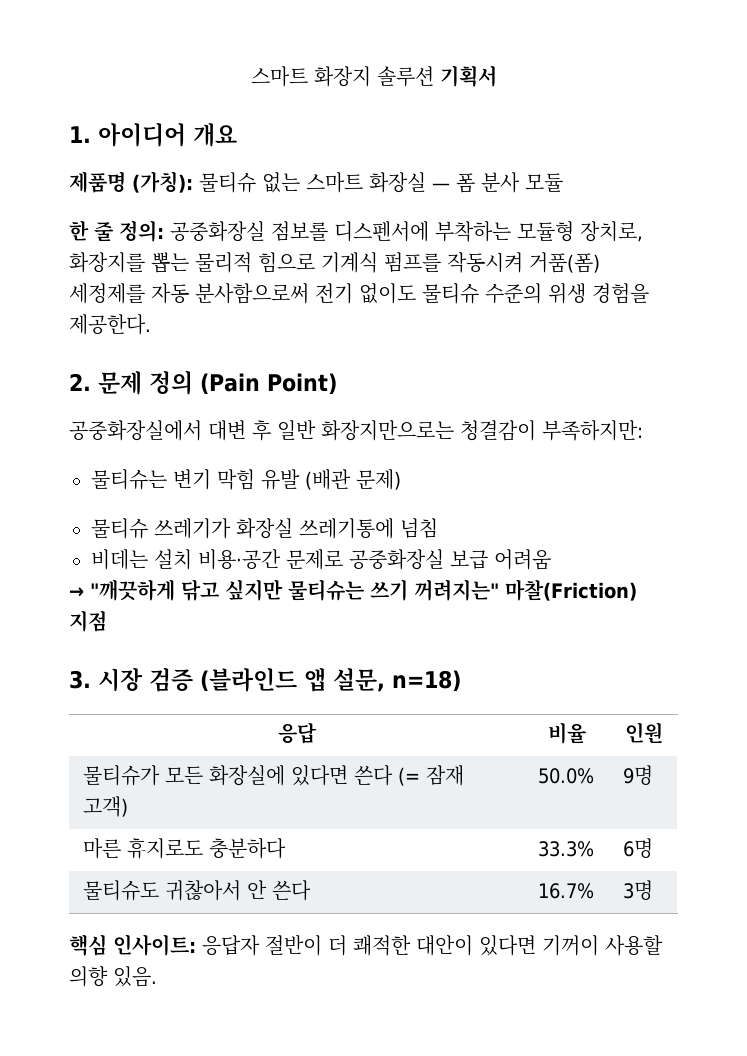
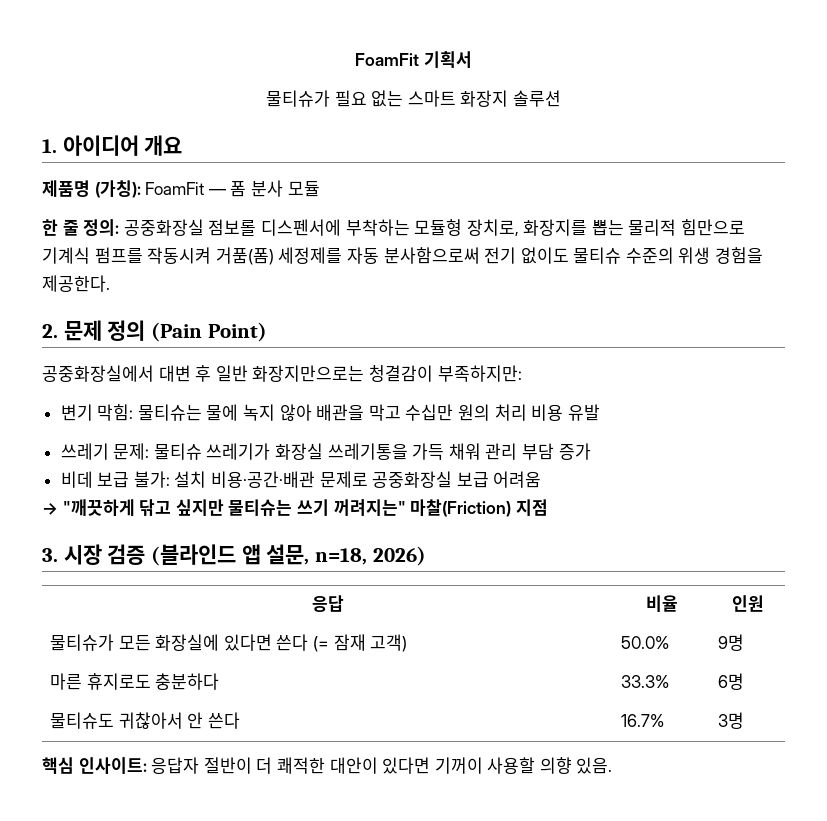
- 스마트 화장지 솔루션 기획서
+ FoamFit 기획서
+ 물티슈가 필요 없는 스마트 화장지 솔루션
- 제품명 (가칭): 물티슈 없는 스마트 화장실 — 폼 분사 모듈
+ 제품명 (가칭): FoamFit — 폼 분사 모듈
- 한 줄 정의: 공중화장실 점보롤 디스펜서에 부착하는 모듈형 장치로, 화장지를 뽑는 물리적 힘으로 기계식 펌프를 작동시켜 거품(폼) 세정제를 자동 분사함으로써 전기 없이도 물티슈 수준의 위생 경험을 제공한다.
+ 한 줄 정의: 공중화장실 점보롤 디스펜서에 부착하는 모듈형 장치로, 화장지를 뽑는 물리적 힘만으로 기계식 펌프를 작동시켜 거품(폼) 세정제를 자동 분사함으로써 전기 없이도 물티슈 수준의 위생 경험을 제공한다.
- 물티슈는 변기 막힘 유발 (배관 문제)
- 물티슈 쓰레기가 화장실 쓰레기통에 넘침
- 비데는 설치 비용·공간 문제로 공중화장실 보급 어려움
+ 변기 막힘: 물티슈는 물에 녹지 않아 배관을 막고 수십만 원의 처리 비용 유발
+ 쓰레기 문제: 물티슈 쓰레기가 화장실 쓰레기통을 가득 채워 관리 부담 증가
+ 비데 보급 불가: 설치 비용·공간·배관 문제로 공중화장실 보급 어려움
- 3. 시장 검증 (블라인드 앱 설문, n=18)
+ 3. 시장 검증 (블라인드 앱 설문, n=18, 2026)

